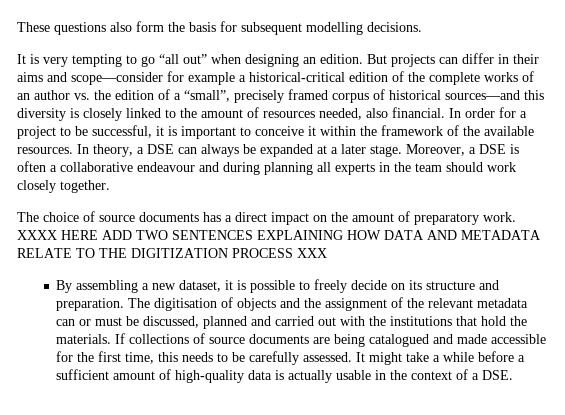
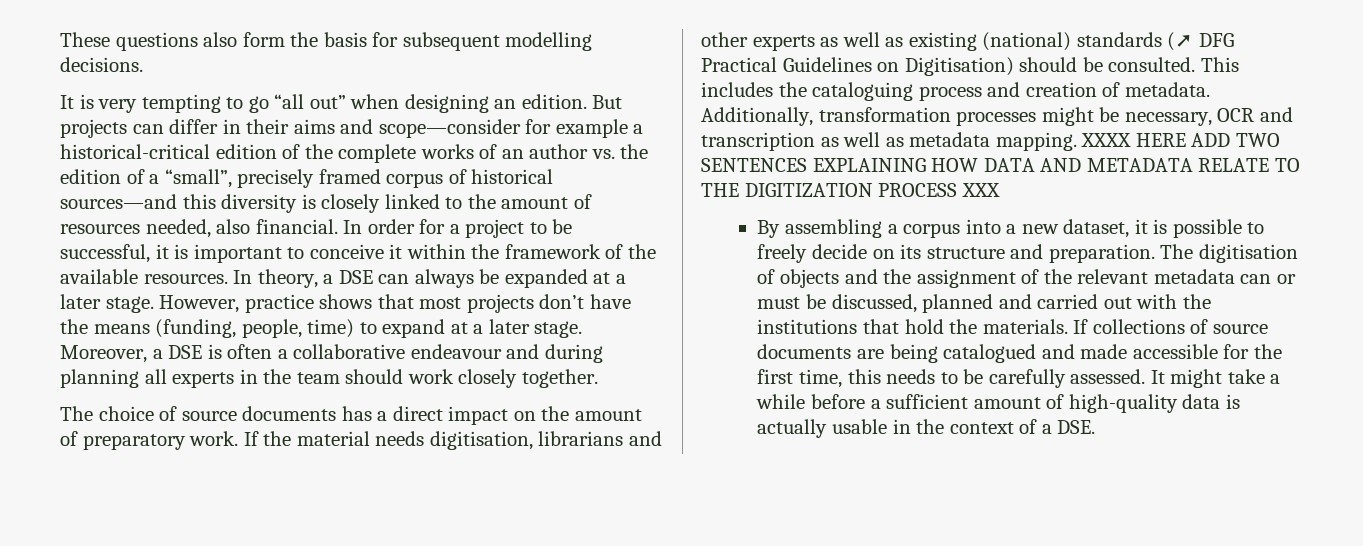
+ However, practice shows that most projects don’t have the means (funding, people, time) to expand at a later stage.
+ If the material needs digitisation, librarians and other experts as well as existing (national) standards (➚ DFG Practical Guidelines on Digitisation) should be consulted. This includes the cataloguing process and creation of metadata. Additionally, transformation processes might be necessary, OCR and transcription as well as metadata mapping.
- By assembling a new dataset, it is possible to freely decide on its structure and preparation.
+ By assembling a corpus into a new dataset, it is possible to freely decide on its structure and preparation.

